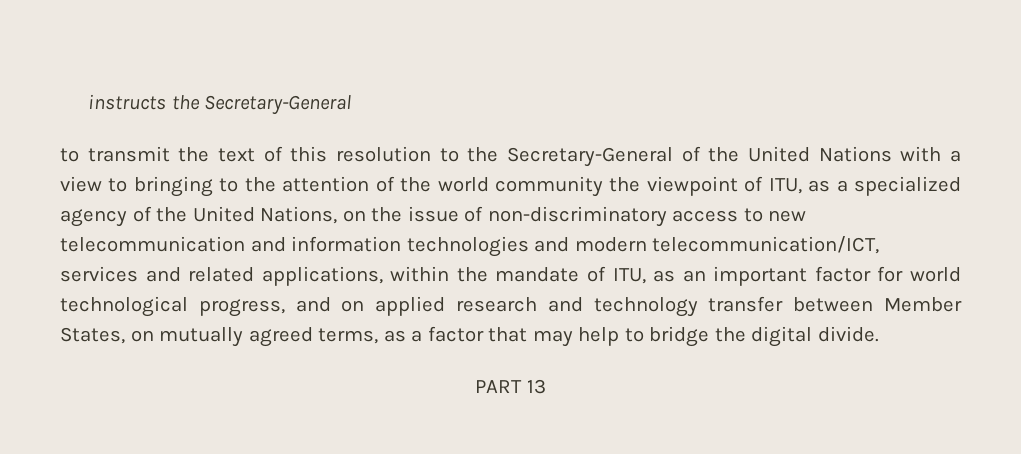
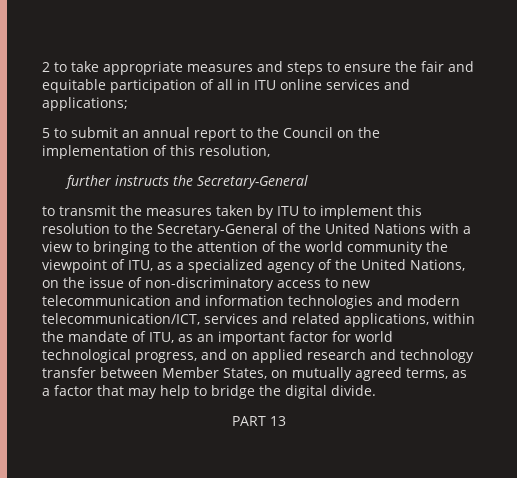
- instructs the Secretary-General
+ 2 to take appropriate measures and steps to ensure the fair and equitable participation of all in ITU online services and applications;
+ 5 to submit an annual report to the Council on the implementation of this resolution,
+ further instructs the Secretary-General
- to transmit the text of this resolution to the Secretary-General of the United Nations with a view to bringing to the attention of the world community the viewpoint of ITU, as a specialized agency of the United Nations, on the issue of non-discriminatory access to new telecommunication and information technologies and modern telecommunication/ICT, services and related applications, within the mandate of ITU, as an important factor for world technological progress, and on applied research and technology transfer between Member States, on mutually agreed terms, as a factor that may help to bridge the digital divide.
+ to transmit the measures taken by ITU to implement this resolution to the Secretary-General of the United Nations with a view to bringing to the attention of the world community the viewpoint of ITU, as a specialized agency of the United Nations, on the issue of non-discriminatory access to new telecommunication and information technologies and modern telecommunication/ICT, services and related applications, within the mandate of ITU, as an important factor for world technological progress, and on applied research and technology transfer between Member States, on mutually agreed terms, as a factor that may help to bridge the digital divide.

